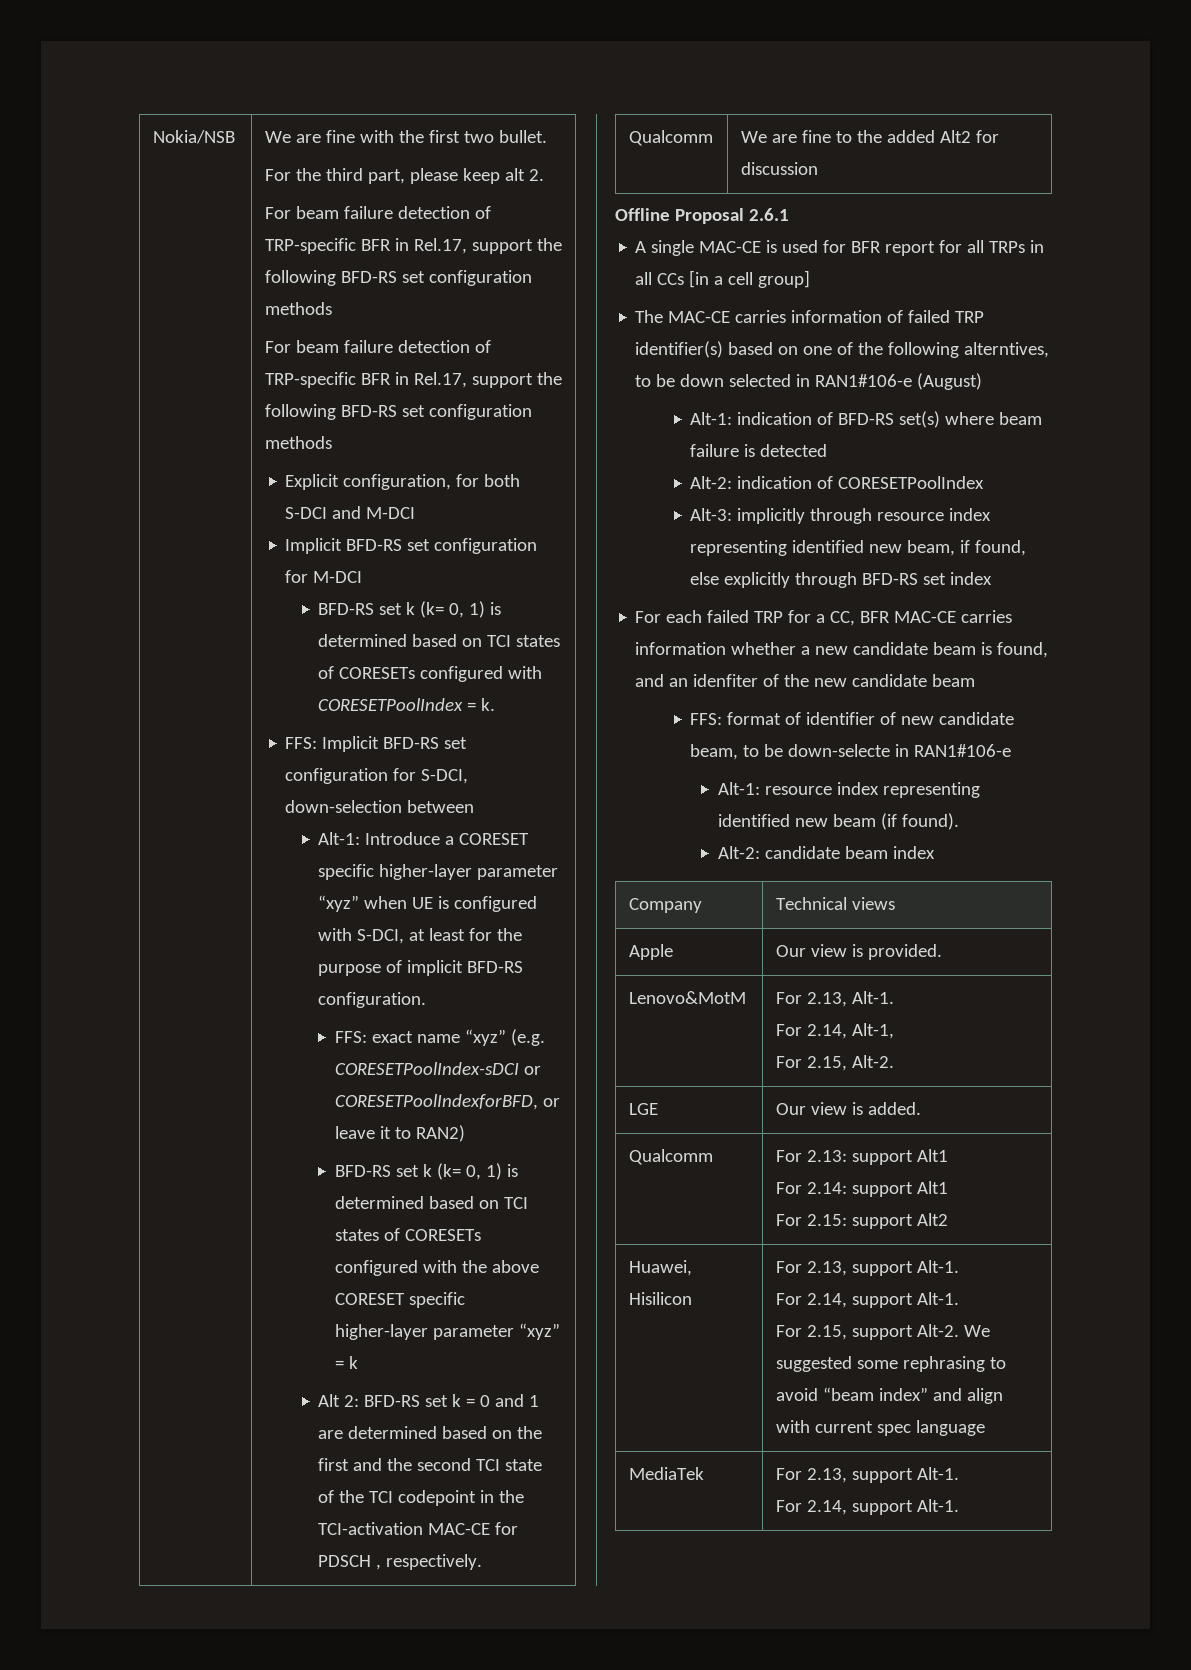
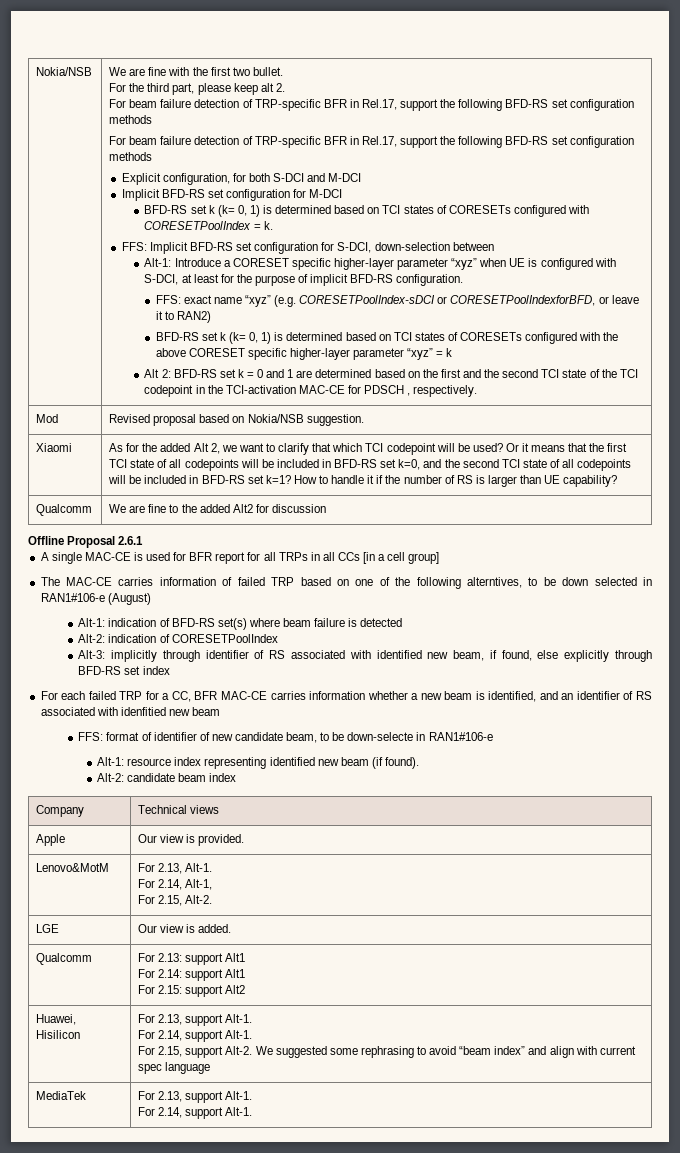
+ Mod | Revised proposal based on Nokia/NSB suggestion.
+ Xiaomi | As for the added Alt 2, we want to clarify that which TCI codepoint will be used? Or it means that the first TCI state of all codepoints will be included in BFD-RS set k=0, and the second TCI state of all codepoints will be included in BFD-RS set k=1? How to handle it if the number of RS is larger than UE capability?
- The MAC-CE carries information of failed TRP identifier(s) based on one of the following alterntives, to be down selected in RAN1#106-e (August)
+ The MAC-CE carries information of failed TRP based on one of the following alterntives, to be down selected in RAN1#106-e (August)
- Alt-3: implicitly through resource index representing identified new beam, if found, else explicitly through BFD-RS set index
+ Alt-3: implicitly through identifier of RS associated with identified new beam, if found, else explicitly through BFD-RS set index
- For each failed TRP for a CC, BFR MAC-CE carries information whether a new candidate beam is found, and an idenfiter of the new candidate beam
+ For each failed TRP for a CC, BFR MAC-CE carries information whether a new beam is identified, and an identifier of RS associated with idenfitied new beam

